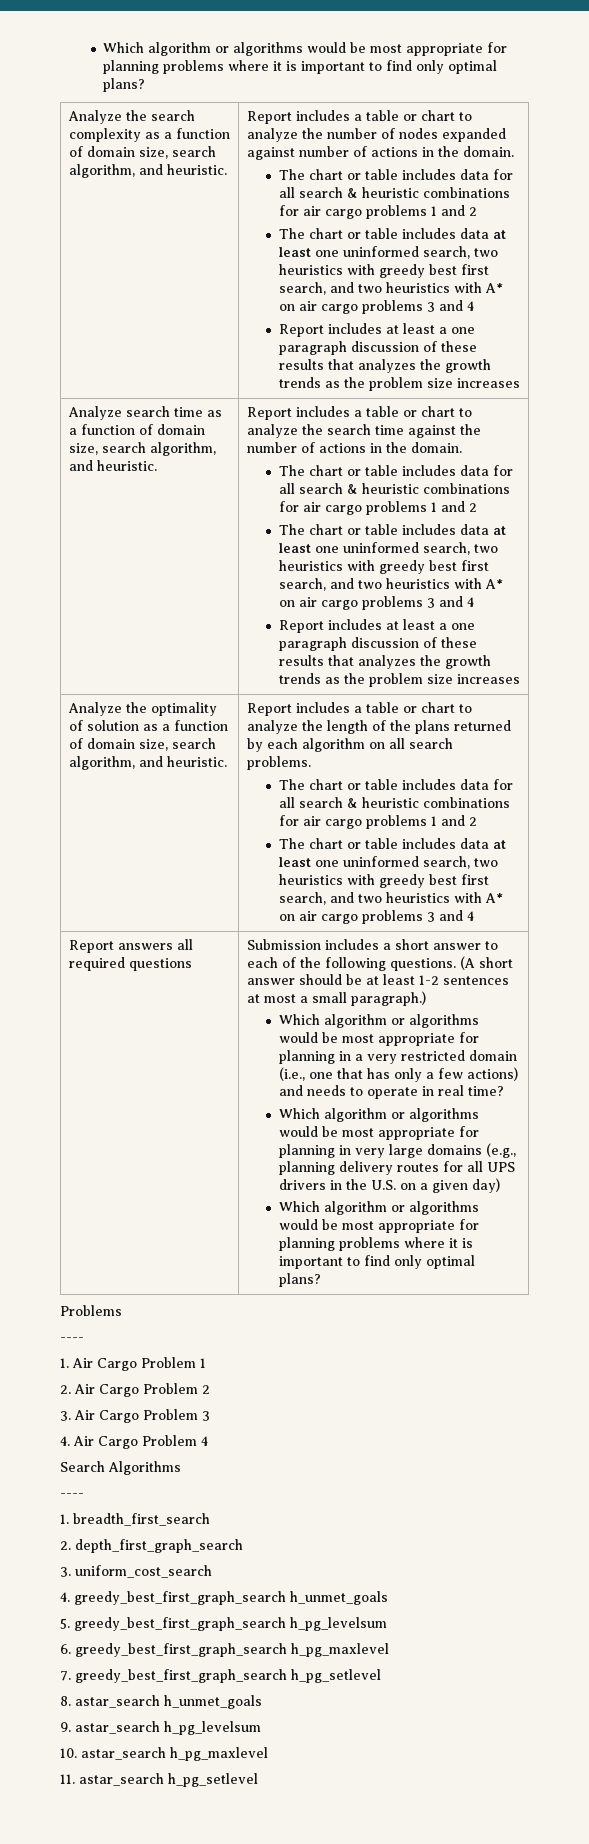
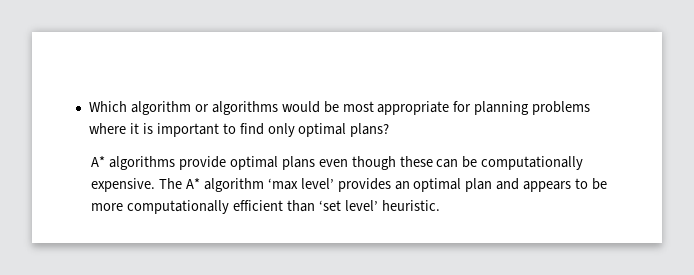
- Analyze the search complexity as a function of domain size, search algorithm, and heuristic. | Report includes a table or chart to analyze the number of nodes expanded against number of actions in the domain.
- The chart or table includes data for all search & heuristic combinations for air cargo problems 1 and 2
- The chart or table includes data at least one uninformed search, two heuristics with greedy best first search, and two heuristics with A* on air cargo problems 3 and 4
- Report includes at least a one paragraph discussion of these results that analyzes the growth trends as the problem size increases
- Analyze search time as a function of domain size, search algorithm, and heuristic. | Report includes a table or chart to analyze the search time against the number of actions in the domain.
- The chart or table includes data for all search & heuristic combinations for air cargo problems 1 and 2
- The chart or table includes data at least one uninformed search, two heuristics with greedy best first search, and two heuristics with A* on air cargo problems 3 and 4
- Report includes at least a one paragraph discussion of these results that analyzes the growth trends as the problem size increases
- Analyze the optimality of solution as a function of domain size, search algorithm, and heuristic. | Report includes a table or chart to analyze the length of the plans returned by each algorithm on all search problems.
- The chart or table includes data for all search & heuristic combinations for air cargo problems 1 and 2
- The chart or table includes data at least one uninformed search, two heuristics with greedy best first search, and two heuristics with A* on air cargo problems 3 and 4
- Report answers all required questions | Submission includes a short answer to each of the following questions. (A short answer should be at least 1-2 sentences at most a small paragraph.)
- Which algorithm or algorithms would be most appropriate for planning in a very restricted domain (i.e., one that has only a few actions) and needs to operate in real time?
- Which algorithm or algorithms would be most appropriate for planning in very large domains (e.g., planning delivery routes for all UPS drivers in the U.S. on a given day)
- Which algorithm or algorithms would be most appropriate for planning problems where it is important to find only optimal plans?
- Problems
- ----
- 1. Air Cargo Problem 1
- 2. Air Cargo Problem 2
- 3. Air Cargo Problem 3
- 4. Air Cargo Problem 4
- Search Algorithms
- ----
- 1. breadth_first_search
- 2. depth_first_graph_search
- 3. uniform_cost_search
- 4. greedy_best_first_graph_search h_unmet_goals
- 5. greedy_best_first_graph_search h_pg_levelsum
- 6. greedy_best_first_graph_search h_pg_maxlevel
- 7. greedy_best_first_graph_search h_pg_setlevel
- 8. astar_search h_unmet_goals
- 9. astar_search h_pg_levelsum
- 10. astar_search h_pg_maxlevel
- 11. astar_search h_pg_setlevel
+ A* algorithms provide optimal plans even though these can be computationally expensive. The A* algorithm ‘max level’ provides an optimal plan and appears to be more computationally efficient than ‘set level’ heuristic.

